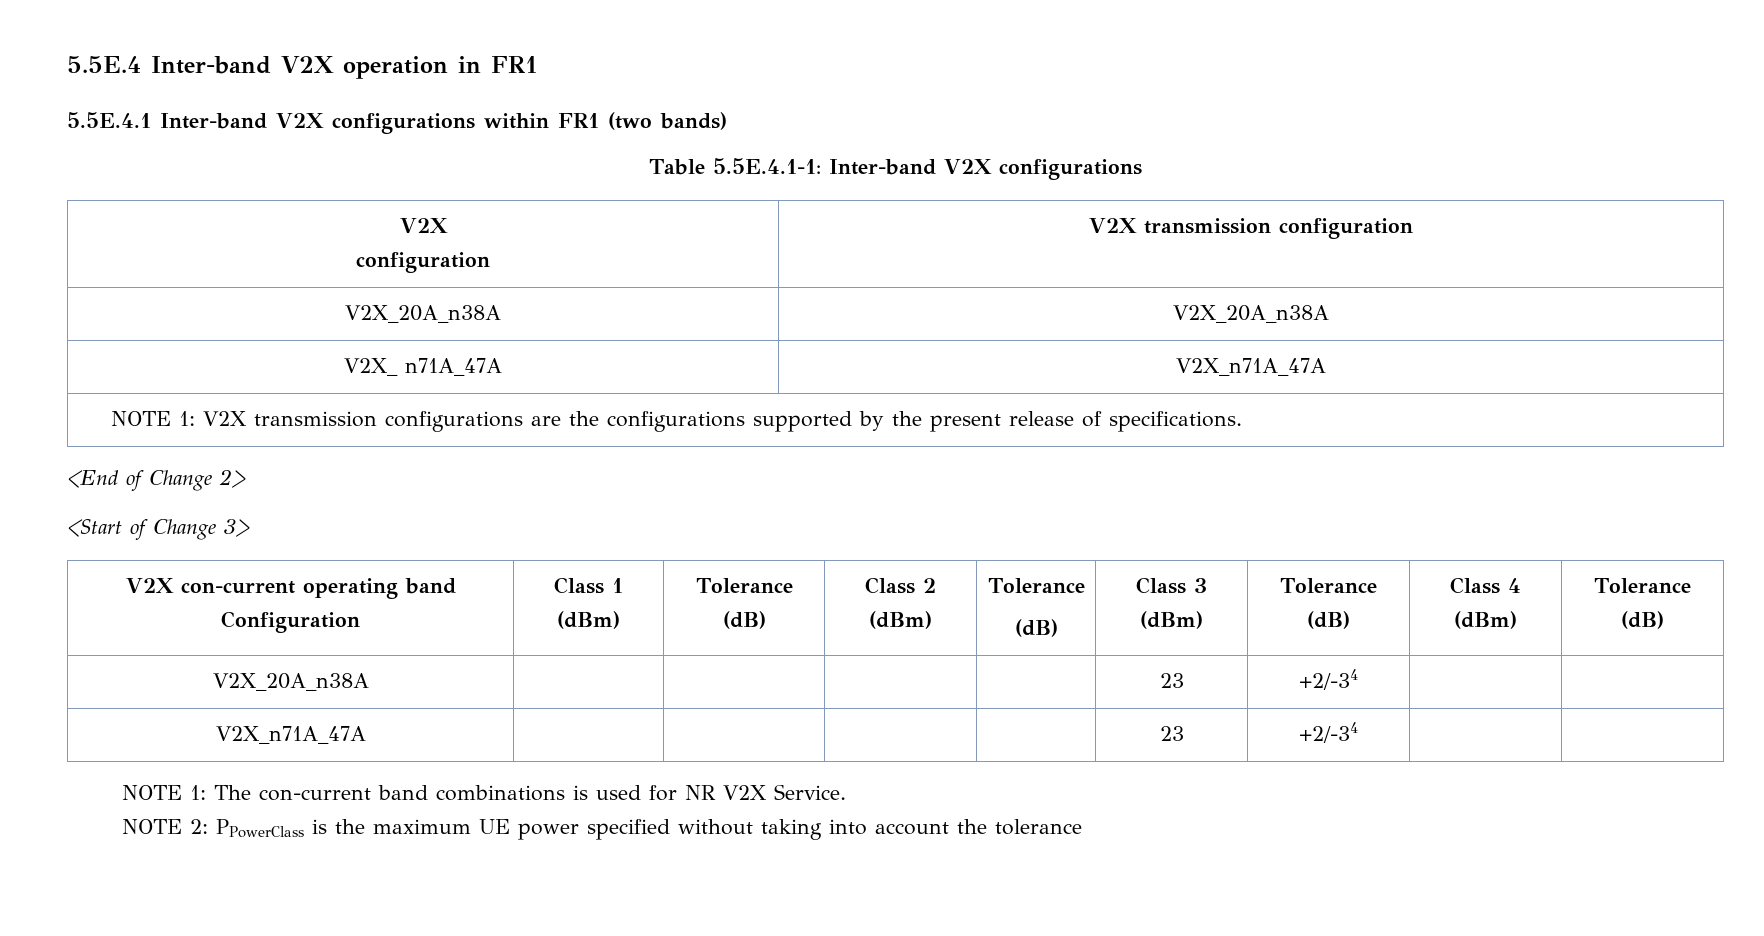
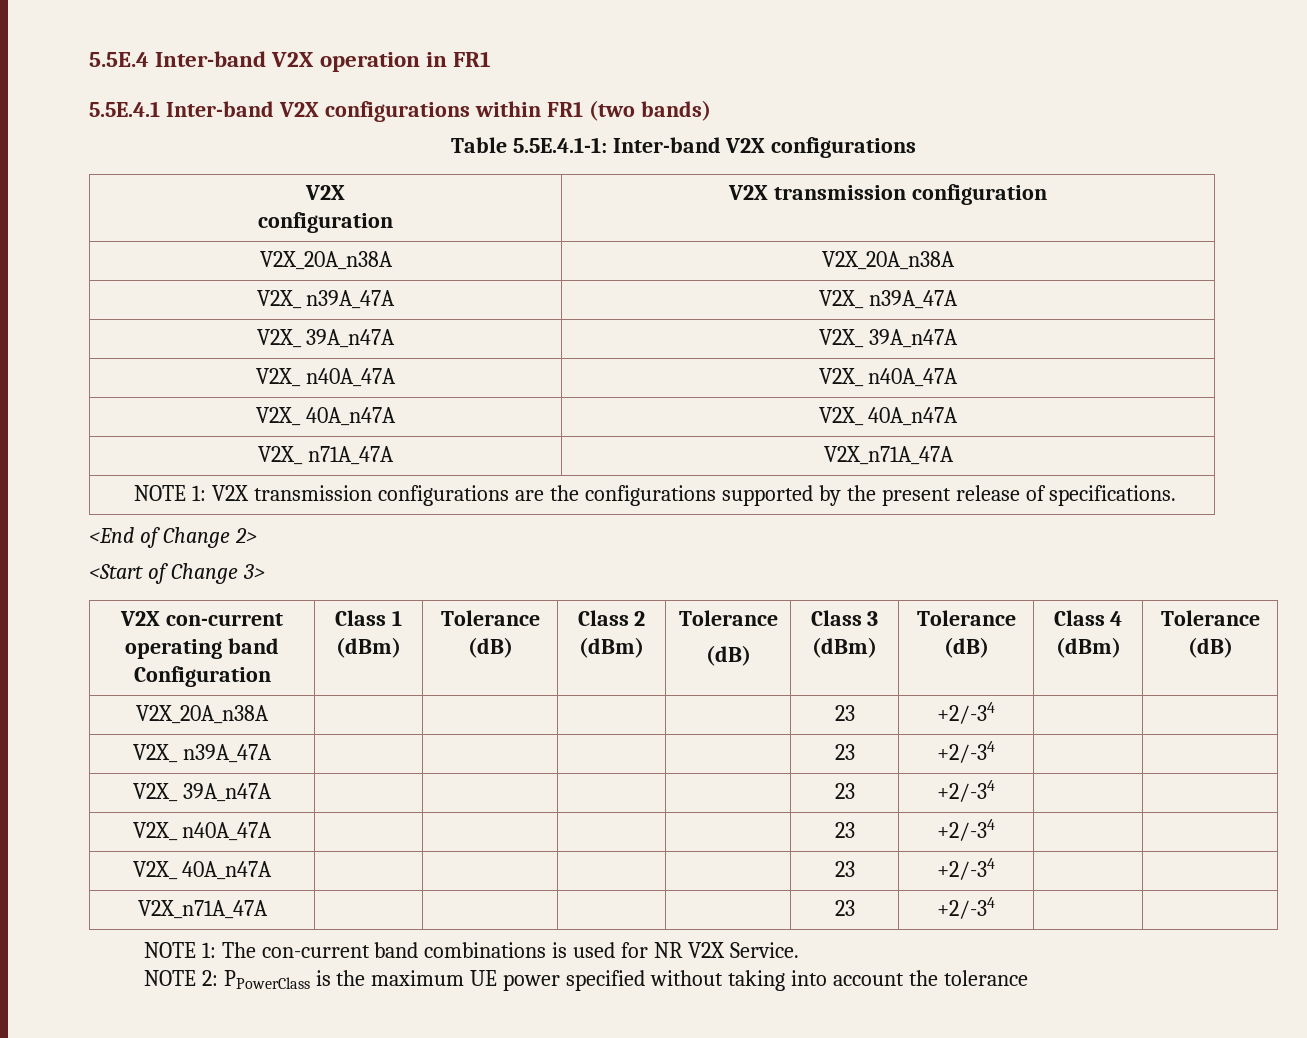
+ V2X_ n39A_47A | V2X_ n39A_47A
+ V2X_ 39A_n47A | V2X_ 39A_n47A
+ V2X_ n40A_47A | V2X_ n40A_47A
+ V2X_ 40A_n47A | V2X_ 40A_n47A
+ V2X_ n39A_47A | | | | | 23 | +2/-34 | |
+ V2X_ 39A_n47A | | | | | 23 | +2/-34 | |
+ V2X_ n40A_47A | | | | | 23 | +2/-34 | |
+ V2X_ 40A_n47A | | | | | 23 | +2/-34 | |

